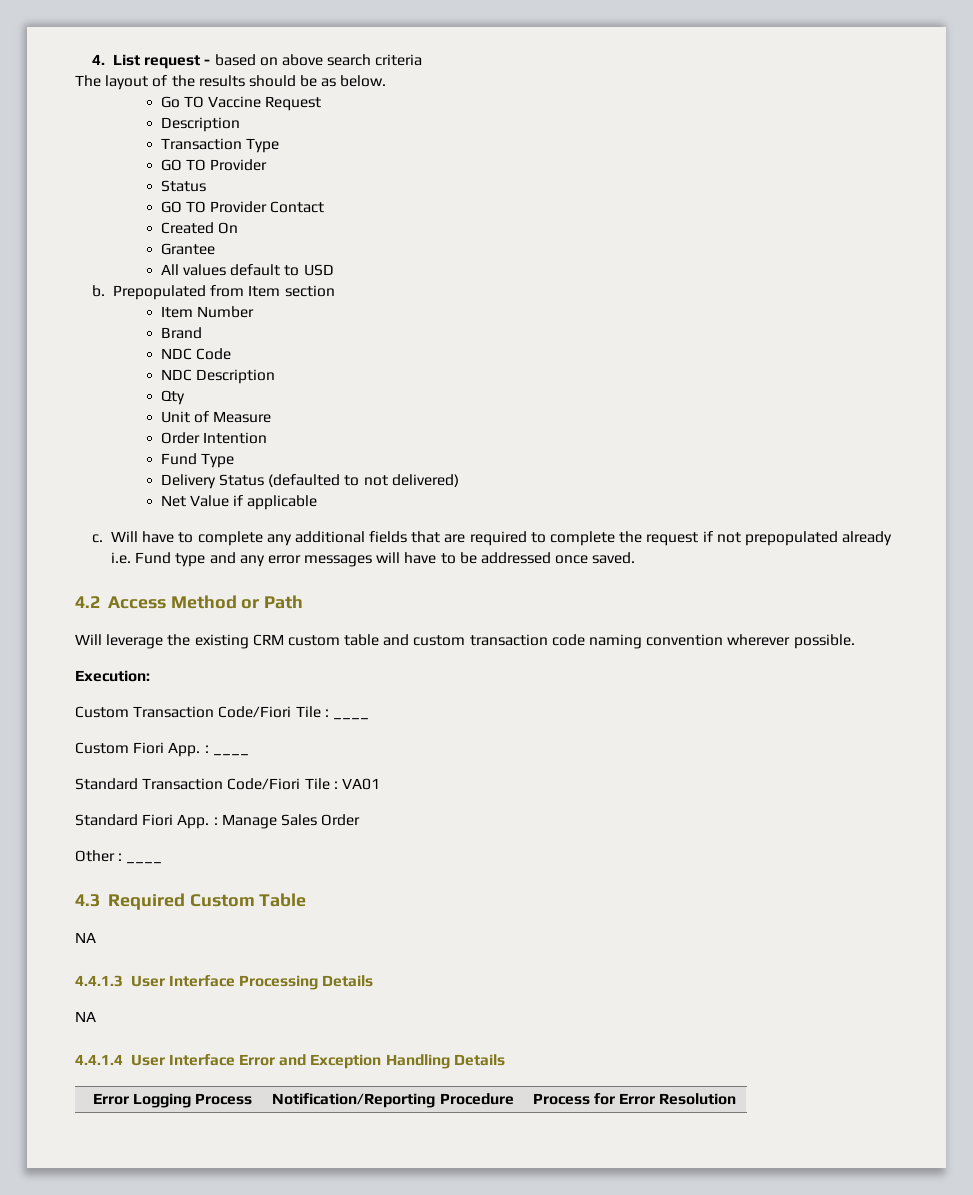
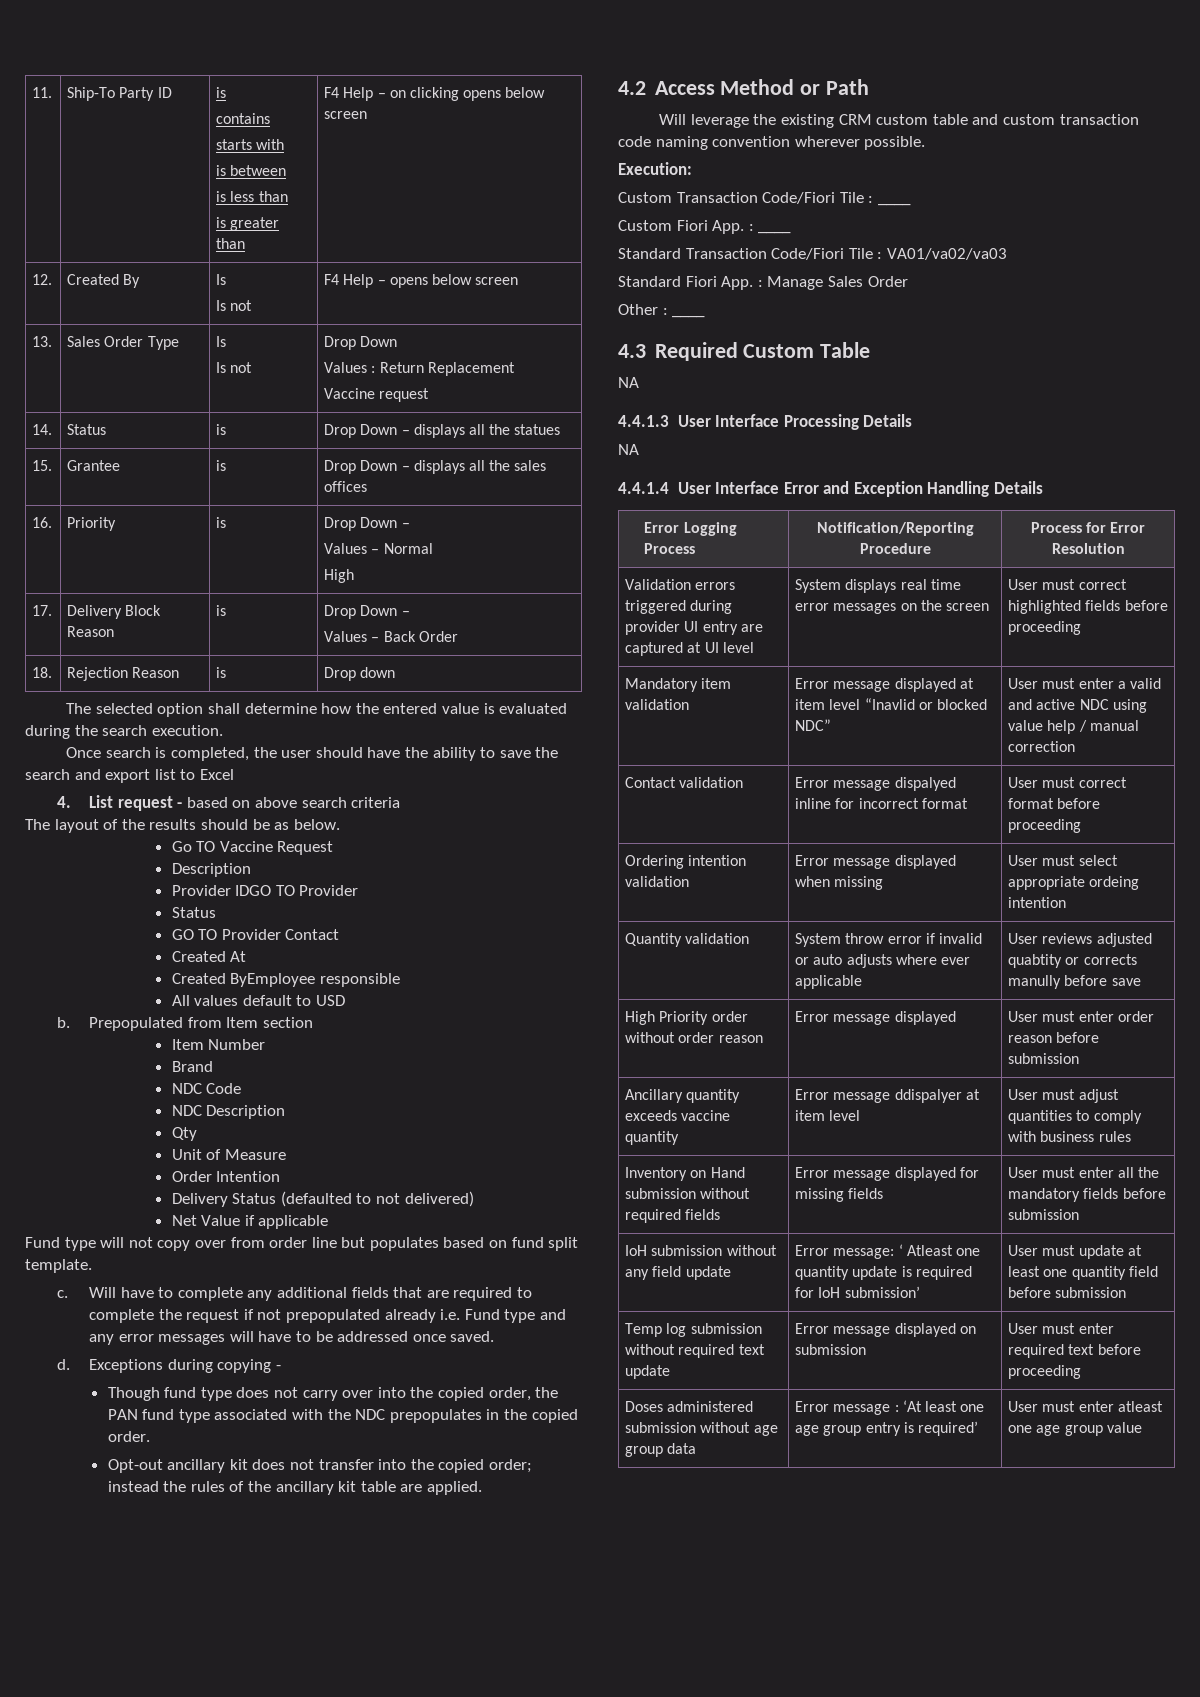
+ 11. | Ship-To Party ID | is
+ contains
+ starts with
+ is between
+ is less than
+ is greater than | F4 Help – on clicking opens below screen
+ 12. | Created By | Is
+ Is not | F4 Help – opens below screen
+ 13. | Sales Order Type | Is
+ Is not | Drop Down
+ Values : Return Replacement
+ Vaccine request
+ 14. | Status | is | Drop Down – displays all the statues
+ 15. | Grantee | is | Drop Down – displays all the sales offices
+ 16. | Priority | is | Drop Down –
+ Values – Normal
+ High
+ 17. | Delivery Block Reason | is | Drop Down –
+ Values – Back Order
+ 18. | Rejection Reason | is | Drop down
+ The selected option shall determine how the entered value is evaluated during the search execution.
+ Once search is completed, the user should have the ability to save the search and export list to Excel
- Transaction Type
- GO TO Provider
+ Provider IDGO TO Provider
- Created On
- Grantee
+ Created At
+ Created ByEmployee responsible
- Fund Type
+ Fund type will not copy over from order line but populates based on fund split template.
+ d. Exceptions during copying -
+ Though fund type does not carry over into the copied order, the PAN fund type associated with the NDC prepopulates in the copied order.
+ Opt-out ancillary kit does not transfer into the copied order; instead the rules of the ancillary kit table are applied.
- Standard Transaction Code/Fiori Tile : VA01
+ Standard Transaction Code/Fiori Tile : VA01/va02/va03
+ Validation errors triggered during provider UI entry are captured at UI level | System displays real time error messages on the screen | User must correct highlighted fields before proceeding
+ Mandatory item validation | Error message displayed at item level “Inavlid or blocked NDC” | User must enter a valid and active NDC using value help / manual correction
+ Contact validation | Error message dispalyed inline for incorrect format | User must correct format before proceeding
+ Ordering intention validation | Error message displayed when missing | User must select appropriate ordeing intention
+ Quantity validation | System throw error if invalid or auto adjusts where ever applicable | User reviews adjusted quabtity or corrects manully before save
+ High Priority order without order reason | Error message displayed | User must enter order reason before submission
+ Ancillary quantity exceeds vaccine quantity | Error message ddispalyer at item level | User must adjust quantities to comply with business rules
+ Inventory on Hand submission without required fields | Error message displayed for missing fields | User must enter all the mandatory fields before submission
+ IoH submission without any field update | Error message: ‘ Atleast one quantity update is required for IoH submission’ | User must update at least one quantity field before submission
+ Temp log submission without required text update | Error message displayed on submission | User must enter required text before proceeding
+ Doses administered submission without age group data | Error message : ‘At least one age group entry is required’ | User must enter atleast one age group value

